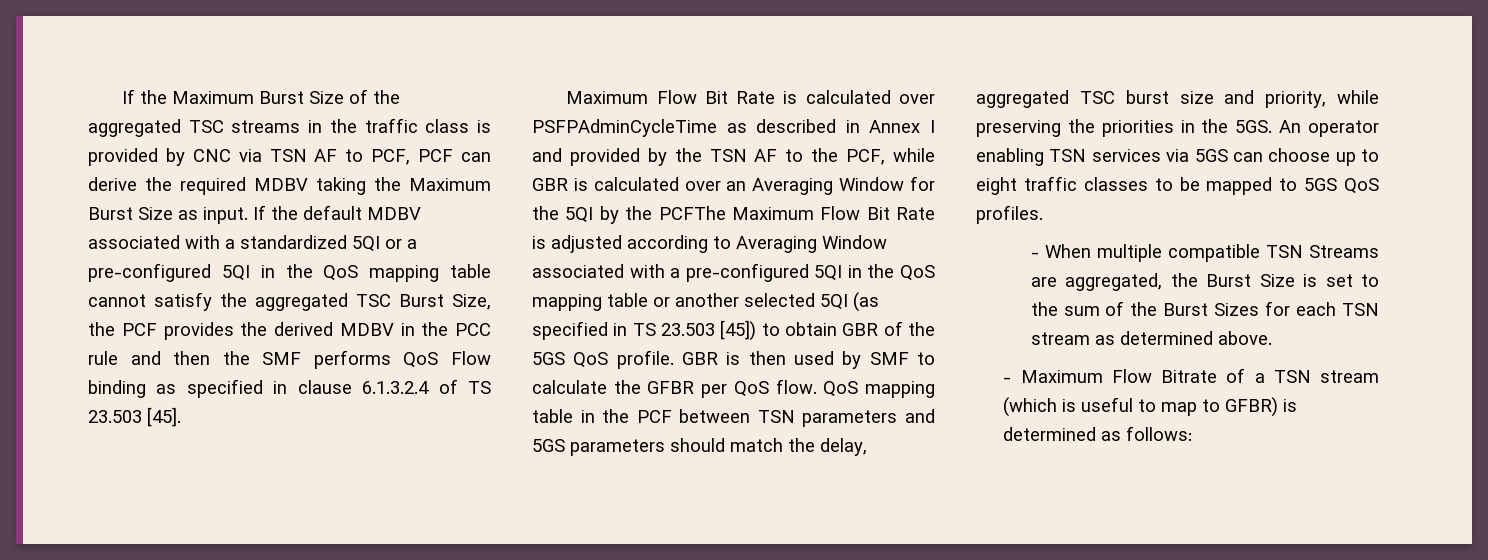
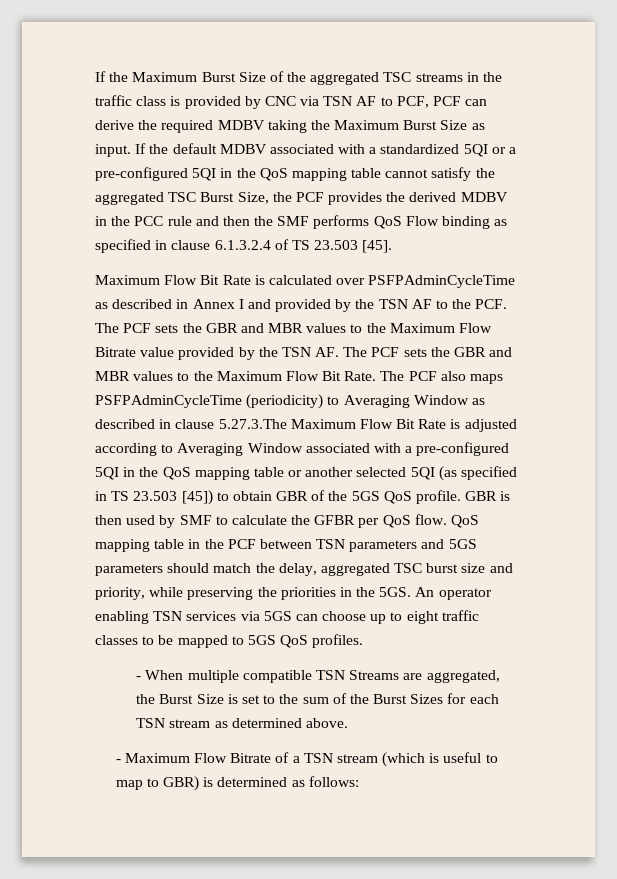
- Maximum Flow Bit Rate is calculated over PSFPAdminCycleTime as described in Annex I and provided by the TSN AF to the PCF, while GBR is calculated over an Averaging Window for the 5QI by the PCFThe Maximum Flow Bit Rate is adjusted according to Averaging Window associated with a pre-configured 5QI in the QoS mapping table or another selected 5QI (as specified in TS 23.503 [45]) to obtain GBR of the 5GS QoS profile.
+ Maximum Flow Bit Rate is calculated over PSFPAdminCycleTime as described in Annex I and provided by the TSN AF to the PCF. The PCF sets the GBR and MBR values to the Maximum Flow Bitrate value provided by the TSN AF. The PCF sets the GBR and MBR values to the Maximum Flow Bit Rate. The PCF also maps PSFPAdminCycleTime (periodicity) to Averaging Window as described in clause 5.27.3.The Maximum Flow Bit Rate is adjusted according to Averaging Window associated with a pre-configured 5QI in the QoS mapping table or another selected 5QI (as specified in TS 23.503 [45]) to obtain GBR of the 5GS QoS profile.
- - Maximum Flow Bitrate of a TSN stream (which is useful to map to GFBR) is determined as follows:
+ - Maximum Flow Bitrate of a TSN stream (which is useful to map to GBR) is determined as follows:

